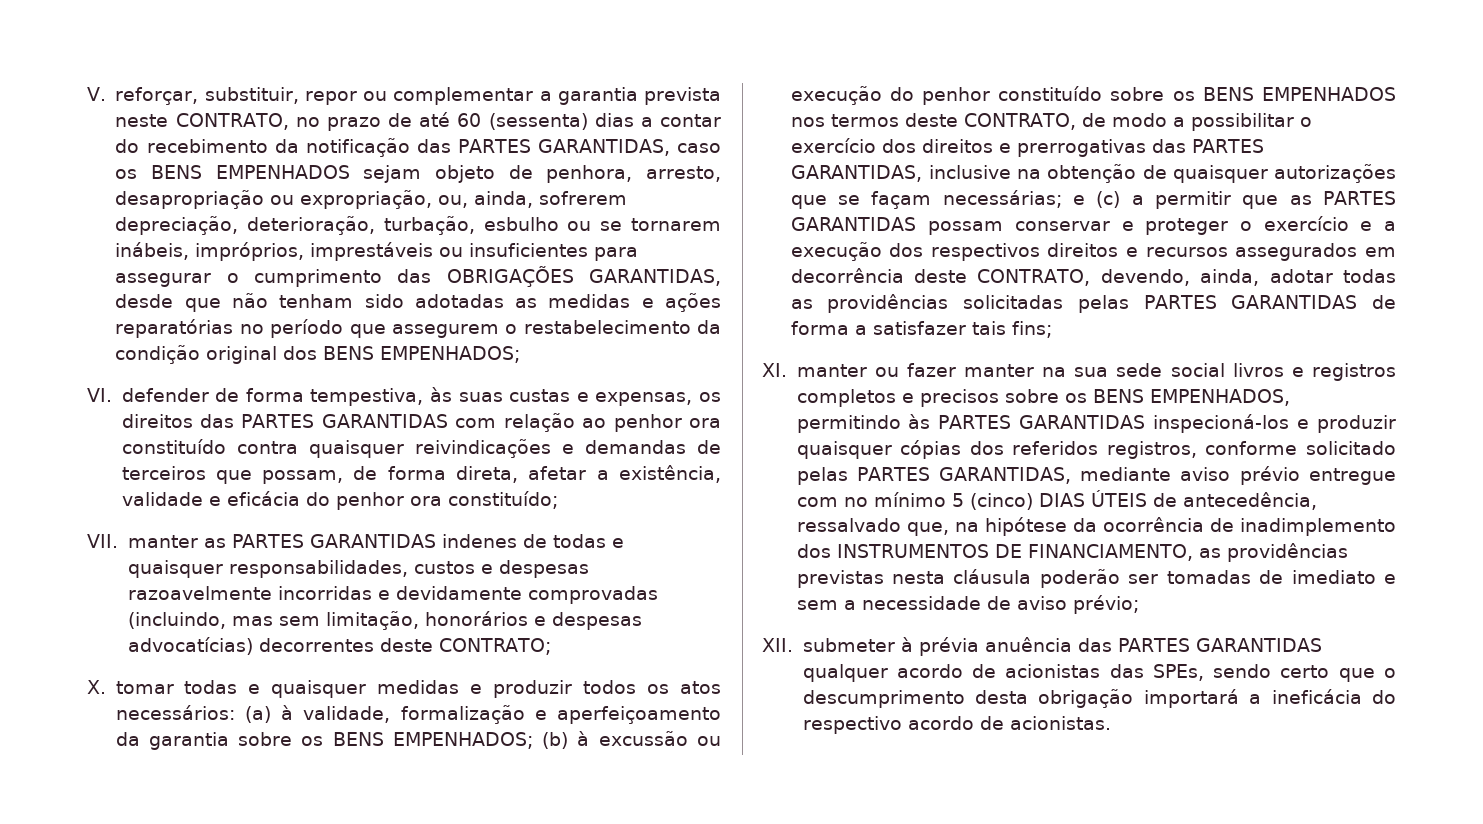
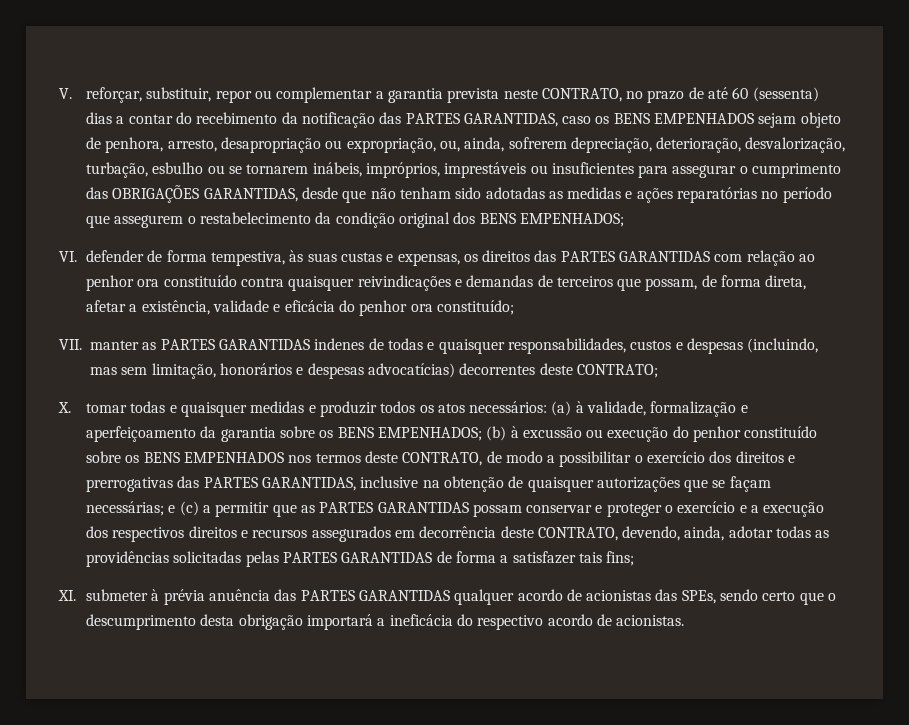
- V. reforçar, substituir, repor ou complementar a garantia prevista neste CONTRATO, no prazo de até 60 (sessenta) dias a contar do recebimento da notificação das PARTES GARANTIDAS, caso os BENS EMPENHADOS sejam objeto de penhora, arresto, desapropriação ou expropriação, ou, ainda, sofrerem depreciação, deterioração, turbação, esbulho ou se tornarem inábeis, impróprios, imprestáveis ou insuficientes para assegurar o cumprimento das OBRIGAÇÕES GARANTIDAS, desde que não tenham sido adotadas as medidas e ações reparatórias no período que assegurem o restabelecimento da condição original dos BENS EMPENHADOS;
+ V. reforçar, substituir, repor ou complementar a garantia prevista neste CONTRATO, no prazo de até 60 (sessenta) dias a contar do recebimento da notificação das PARTES GARANTIDAS, caso os BENS EMPENHADOS sejam objeto de penhora, arresto, desapropriação ou expropriação, ou, ainda, sofrerem depreciação, deterioração, desvalorização, turbação, esbulho ou se tornarem inábeis, impróprios, imprestáveis ou insuficientes para assegurar o cumprimento das OBRIGAÇÕES GARANTIDAS, desde que não tenham sido adotadas as medidas e ações reparatórias no período que assegurem o restabelecimento da condição original dos BENS EMPENHADOS;
- VII. manter as PARTES GARANTIDAS indenes de todas e quaisquer responsabilidades, custos e despesas razoavelmente incorridas e devidamente comprovadas (incluindo, mas sem limitação, honorários e despesas advocatícias) decorrentes deste CONTRATO;
+ VII. manter as PARTES GARANTIDAS indenes de todas e quaisquer responsabilidades, custos e despesas (incluindo, mas sem limitação, honorários e despesas advocatícias) decorrentes deste CONTRATO;
- XI. manter ou fazer manter na sua sede social livros e registros completos e precisos sobre os BENS EMPENHADOS, permitindo às PARTES GARANTIDAS inspecioná-los e produzir quaisquer cópias dos referidos registros, conforme solicitado pelas PARTES GARANTIDAS, mediante aviso prévio entregue com no mínimo 5 (cinco) DIAS ÚTEIS de antecedência, ressalvado que, na hipótese da ocorrência de inadimplemento dos INSTRUMENTOS DE FINANCIAMENTO, as providências previstas nesta cláusula poderão ser tomadas de imediato e sem a necessidade de aviso prévio;
- XII. submeter à prévia anuência das PARTES GARANTIDAS qualquer acordo de acionistas das SPEs, sendo certo que o descumprimento desta obrigação importará a ineficácia do respectivo acordo de acionistas.
+ XI. submeter à prévia anuência das PARTES GARANTIDAS qualquer acordo de acionistas das SPEs, sendo certo que o descumprimento desta obrigação importará a ineficácia do respectivo acordo de acionistas.

